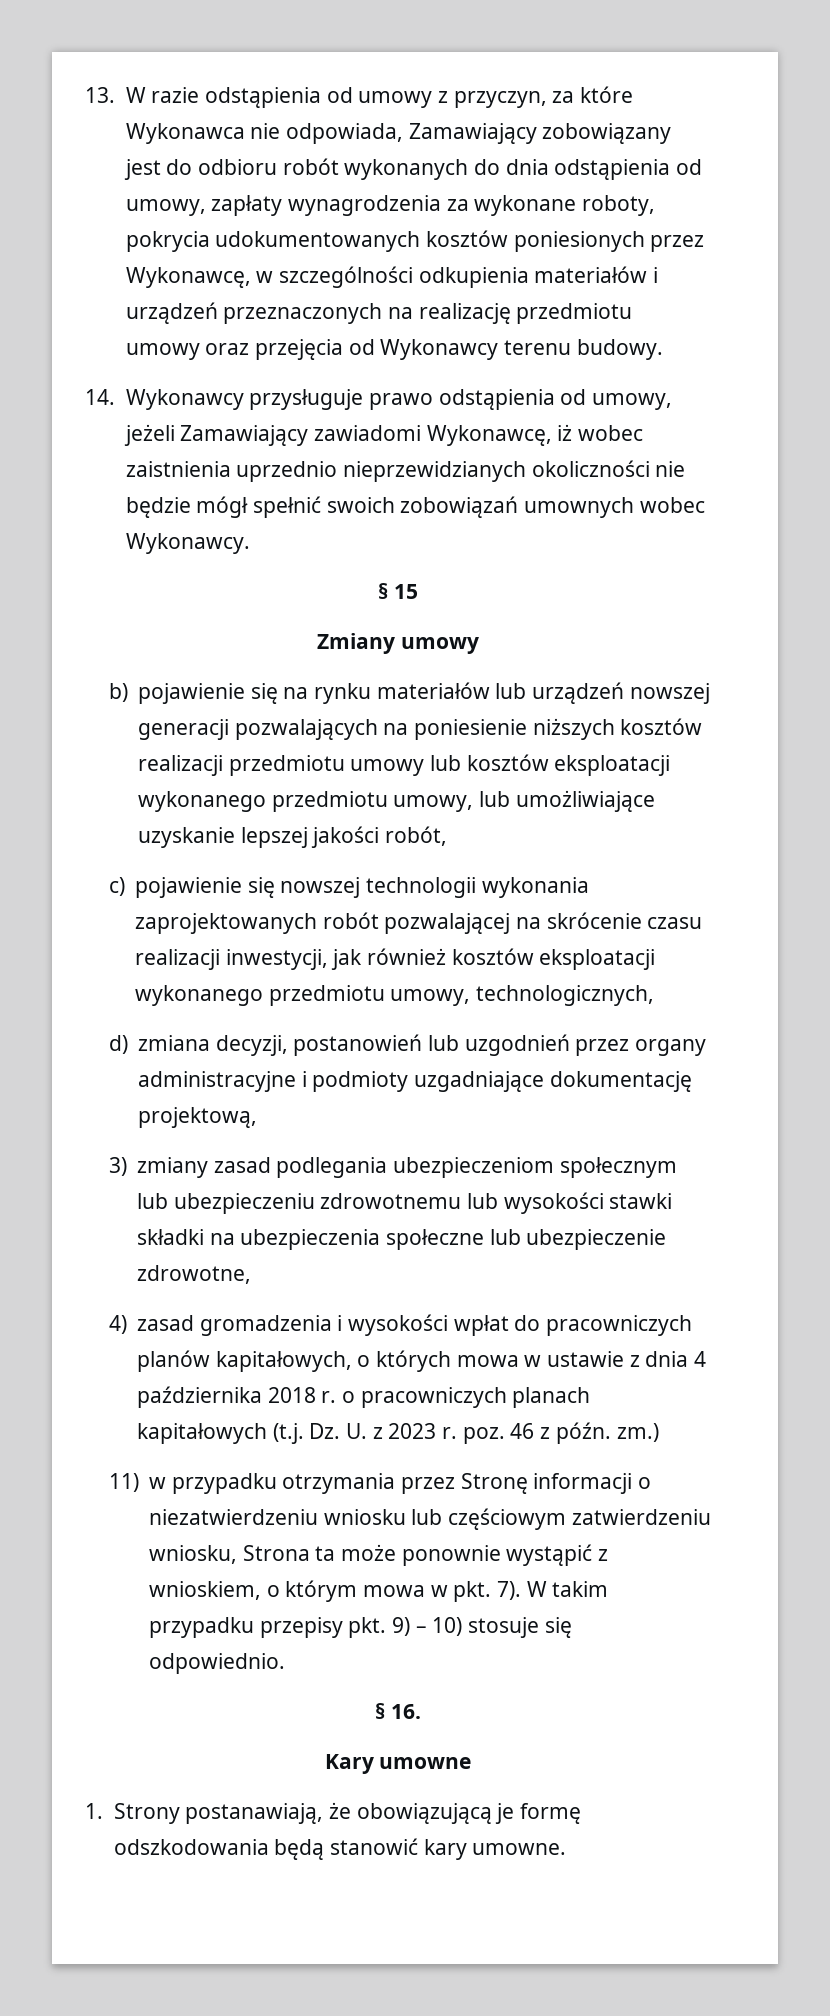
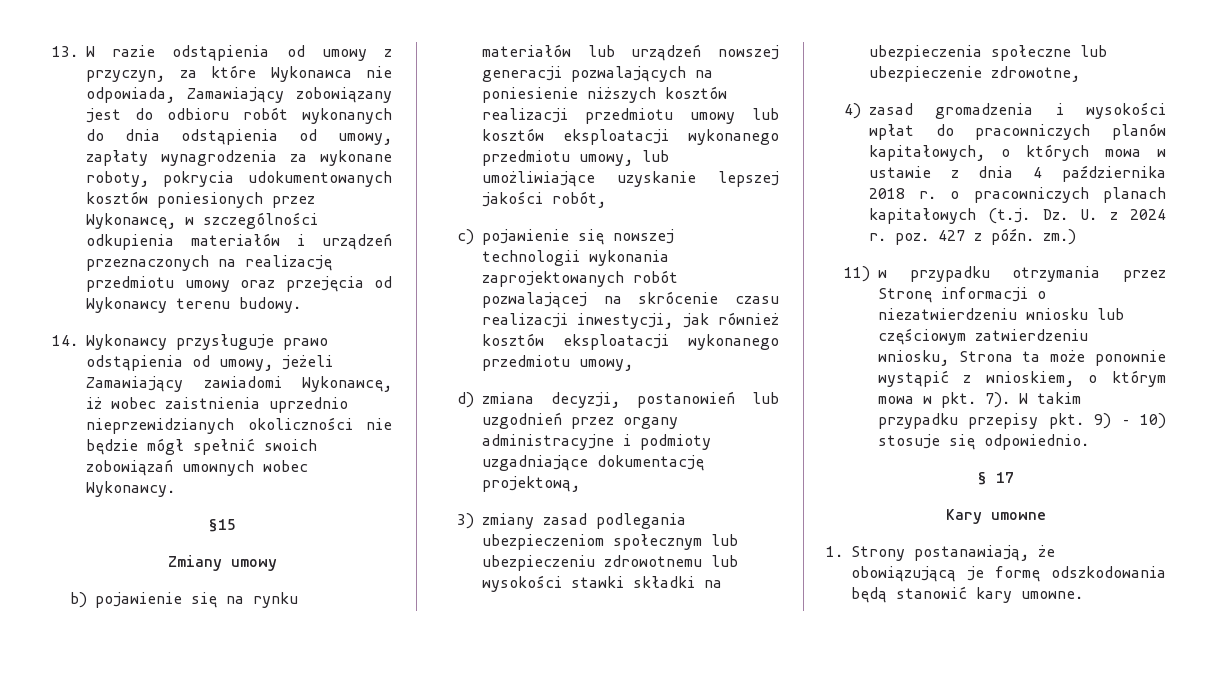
- § 15
+ §15
- c) pojawienie się nowszej technologii wykonania zaprojektowanych robót pozwalającej na skrócenie czasu realizacji inwestycji, jak również kosztów eksploatacji wykonanego przedmiotu umowy, technologicznych,
+ c) pojawienie się nowszej technologii wykonania zaprojektowanych robót pozwalającej na skrócenie czasu realizacji inwestycji, jak również kosztów eksploatacji wykonanego przedmiotu umowy,
- 4) zasad gromadzenia i wysokości wpłat do pracowniczych planów kapitałowych, o których mowa w ustawie z dnia 4 października 2018 r. o pracowniczych planach kapitałowych (t.j. Dz. U. z 2023 r. poz. 46 z późn. zm.)
+ 4) zasad gromadzenia i wysokości wpłat do pracowniczych planów kapitałowych, o których mowa w ustawie z dnia 4 października 2018 r. o pracowniczych planach kapitałowych (t.j. Dz. U. z 2024 r. poz. 427 z późn. zm.)
- § 16.
+ § 17

